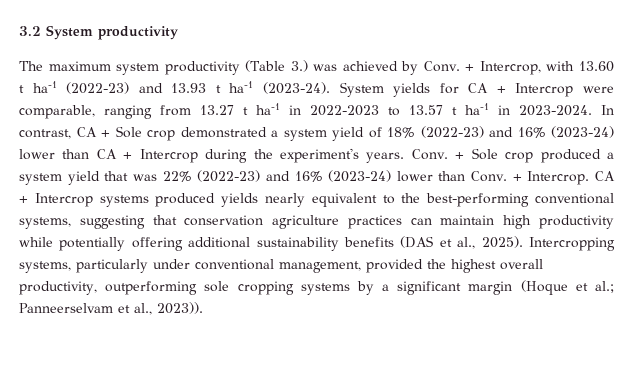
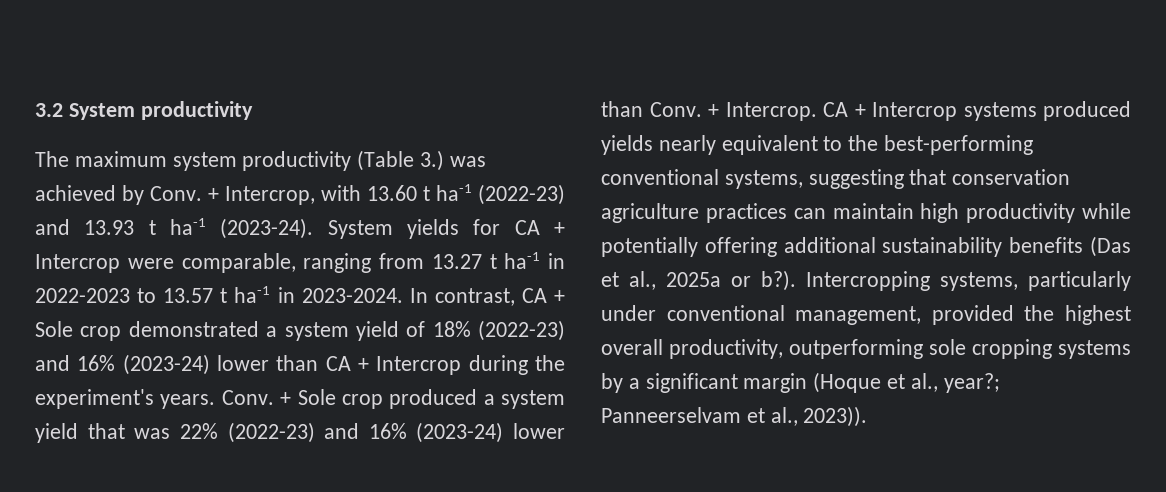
- CA + Intercrop systems produced yields nearly equivalent to the best-performing conventional systems, suggesting that conservation agriculture practices can maintain high productivity while potentially offering additional sustainability benefits (DAS et al., 2025).
+ CA + Intercrop systems produced yields nearly equivalent to the best-performing conventional systems, suggesting that conservation agriculture practices can maintain high productivity while potentially offering additional sustainability benefits (Das et al., 2025a or b?).
- Intercropping systems, particularly under conventional management, provided the highest overall productivity, outperforming sole cropping systems by a significant margin (Hoque et al.; Panneerselvam et al., 2023)).
+ Intercropping systems, particularly under conventional management, provided the highest overall productivity, outperforming sole cropping systems by a significant margin (Hoque et al., year?; Panneerselvam et al., 2023)).

